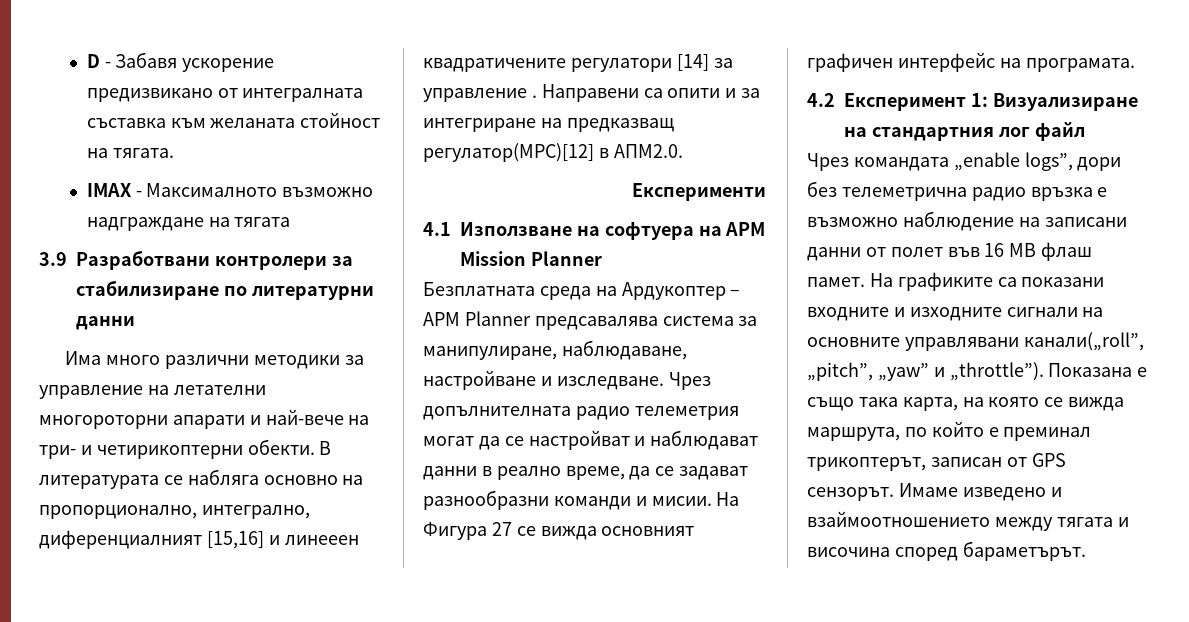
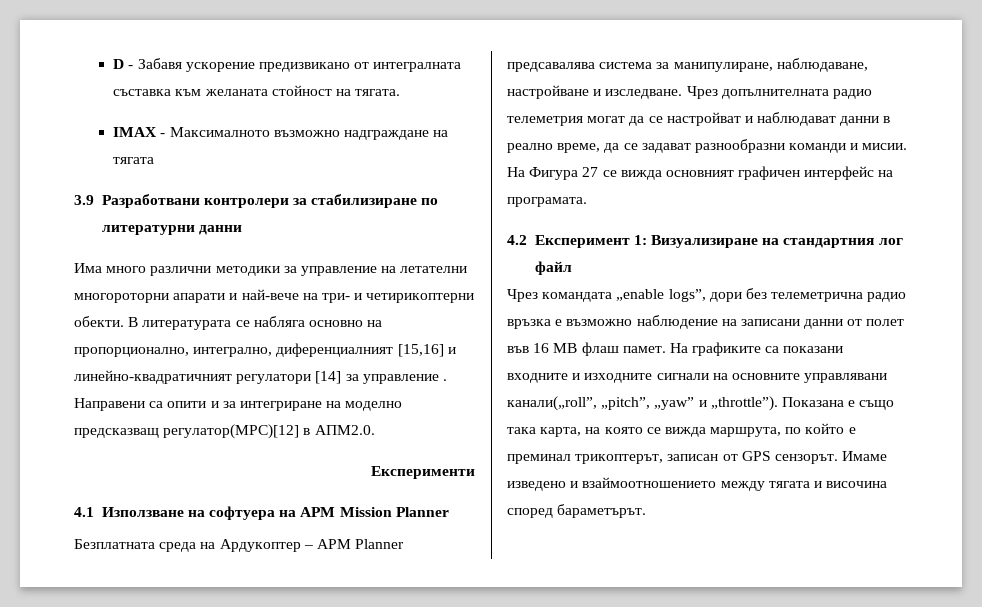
- В литературата се набляга основно на пропорционално, интегрално, диференциалният [15,16] и линееен квадратичените регулатори [14] за управление .
+ В литературата се набляга основно на пропорционално, интегрално, диференциалният [15,16] и линейно-квадратичният регулатори [14] за управление .
- Направени са опити и за интегриране на предказващ регулатор(MPC)[12] в АПМ2.0.
+ Направени са опити и за интегриране на моделно предсказващ регулатор(MPC)[12] в АПМ2.0.

